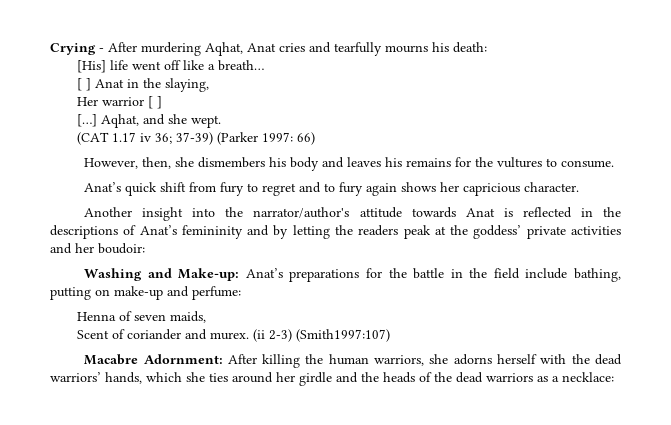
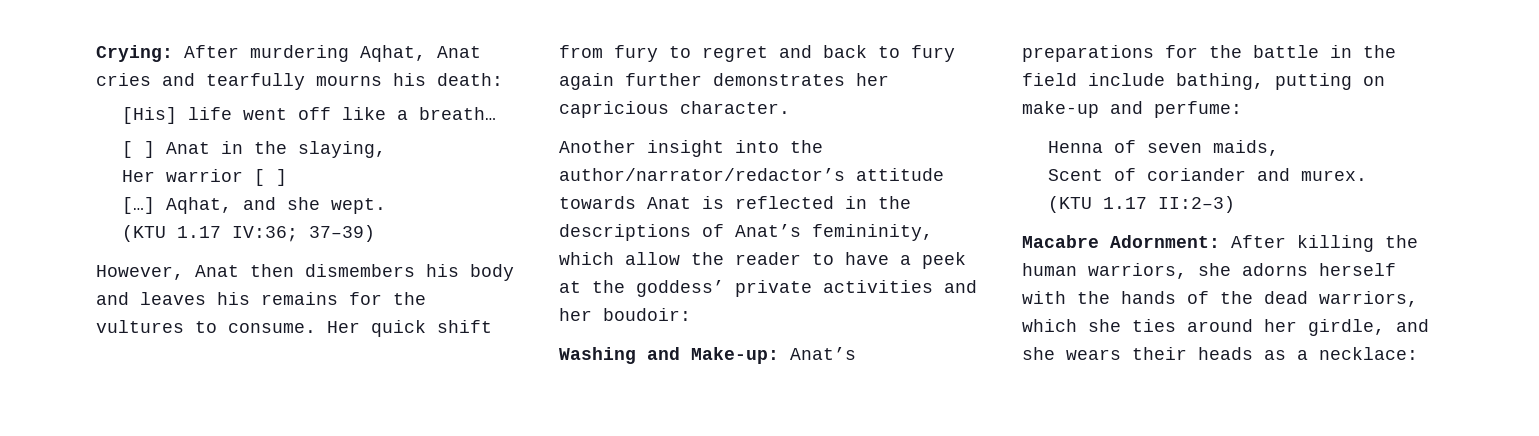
- Crying - After murdering Aqhat, Anat cries and tearfully mourns his death:
+ Crying: After murdering Aqhat, Anat cries and tearfully mourns his death:
- (CAT 1.17 iv 36; 37-39) (Parker 1997: 66)
+ (KTU 1.17 IV:36; 37–39)
- However, then, she dismembers his body and leaves his remains for the vultures to consume.
- Anat’s quick shift from fury to regret and to fury again shows her capricious character.
+ However, Anat then dismembers his body and leaves his remains for the vultures to consume. Her quick shift from fury to regret and back to fury again further demonstrates her capricious character.
- Another insight into the narrator/author's attitude towards Anat is reflected in the descriptions of Anat’s femininity and by letting the readers peak at the goddess’ private activities and her boudoir:
+ Another insight into the author/narrator/redactor’s attitude towards Anat is reflected in the descriptions of Anat’s femininity, which allow the reader to have a peek at the goddess’ private activities and her boudoir:
- Scent of coriander and murex. (ii 2-3) (Smith1997:107)
+ Scent of coriander and murex.
+ (KTU 1.17 II:2–3)
- Macabre Adornment: After killing the human warriors, she adorns herself with the dead warriors’ hands, which she ties around her girdle and the heads of the dead warriors as a necklace:
+ Macabre Adornment: After killing the human warriors, she adorns herself with the hands of the dead warriors, which she ties around her girdle, and she wears their heads as a necklace:

